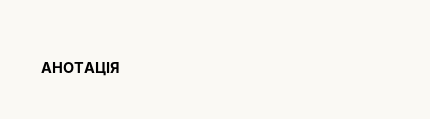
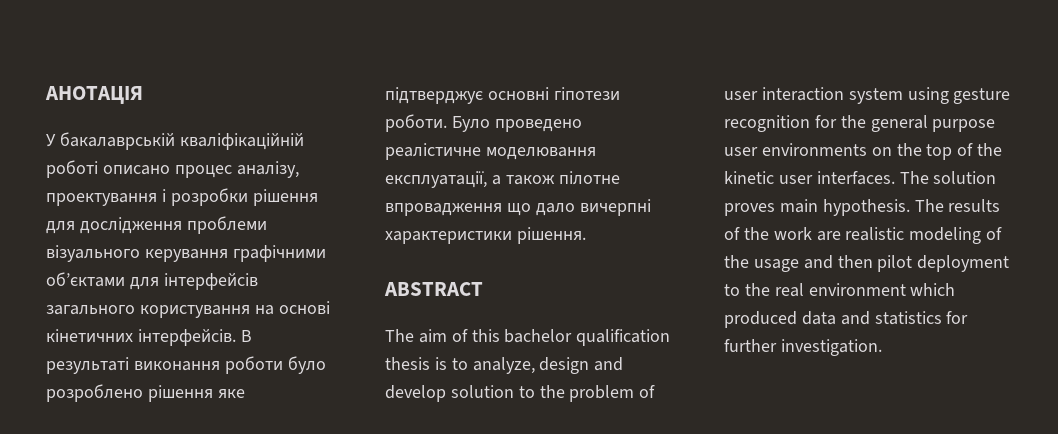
+ У бакалаврській кваліфікаційній роботі описано процес аналізу, проектування і розробки рішення для дослідження проблеми візуального керування графічними об’єктами для інтерфейсів загального користування на основі кінетичних інтерфейсів. В результаті виконання роботи було розроблено рішення яке підтверджує основні гіпотези роботи. Було проведено реалістичне моделювання експлуатації, а також пілотне впровадження що дало вичерпні характеристики рішення.
+ ABSTRACT
+ The aim of this bachelor qualification thesis is to analyze, design and develop solution to the problem of user interaction system using gesture recognition for the general purpose user environments on the top of the kinetic user interfaces. The solution proves main hypothesis. The results of the work are realistic modeling of the usage and then pilot deployment to the real environment which produced data and statistics for further investigation.

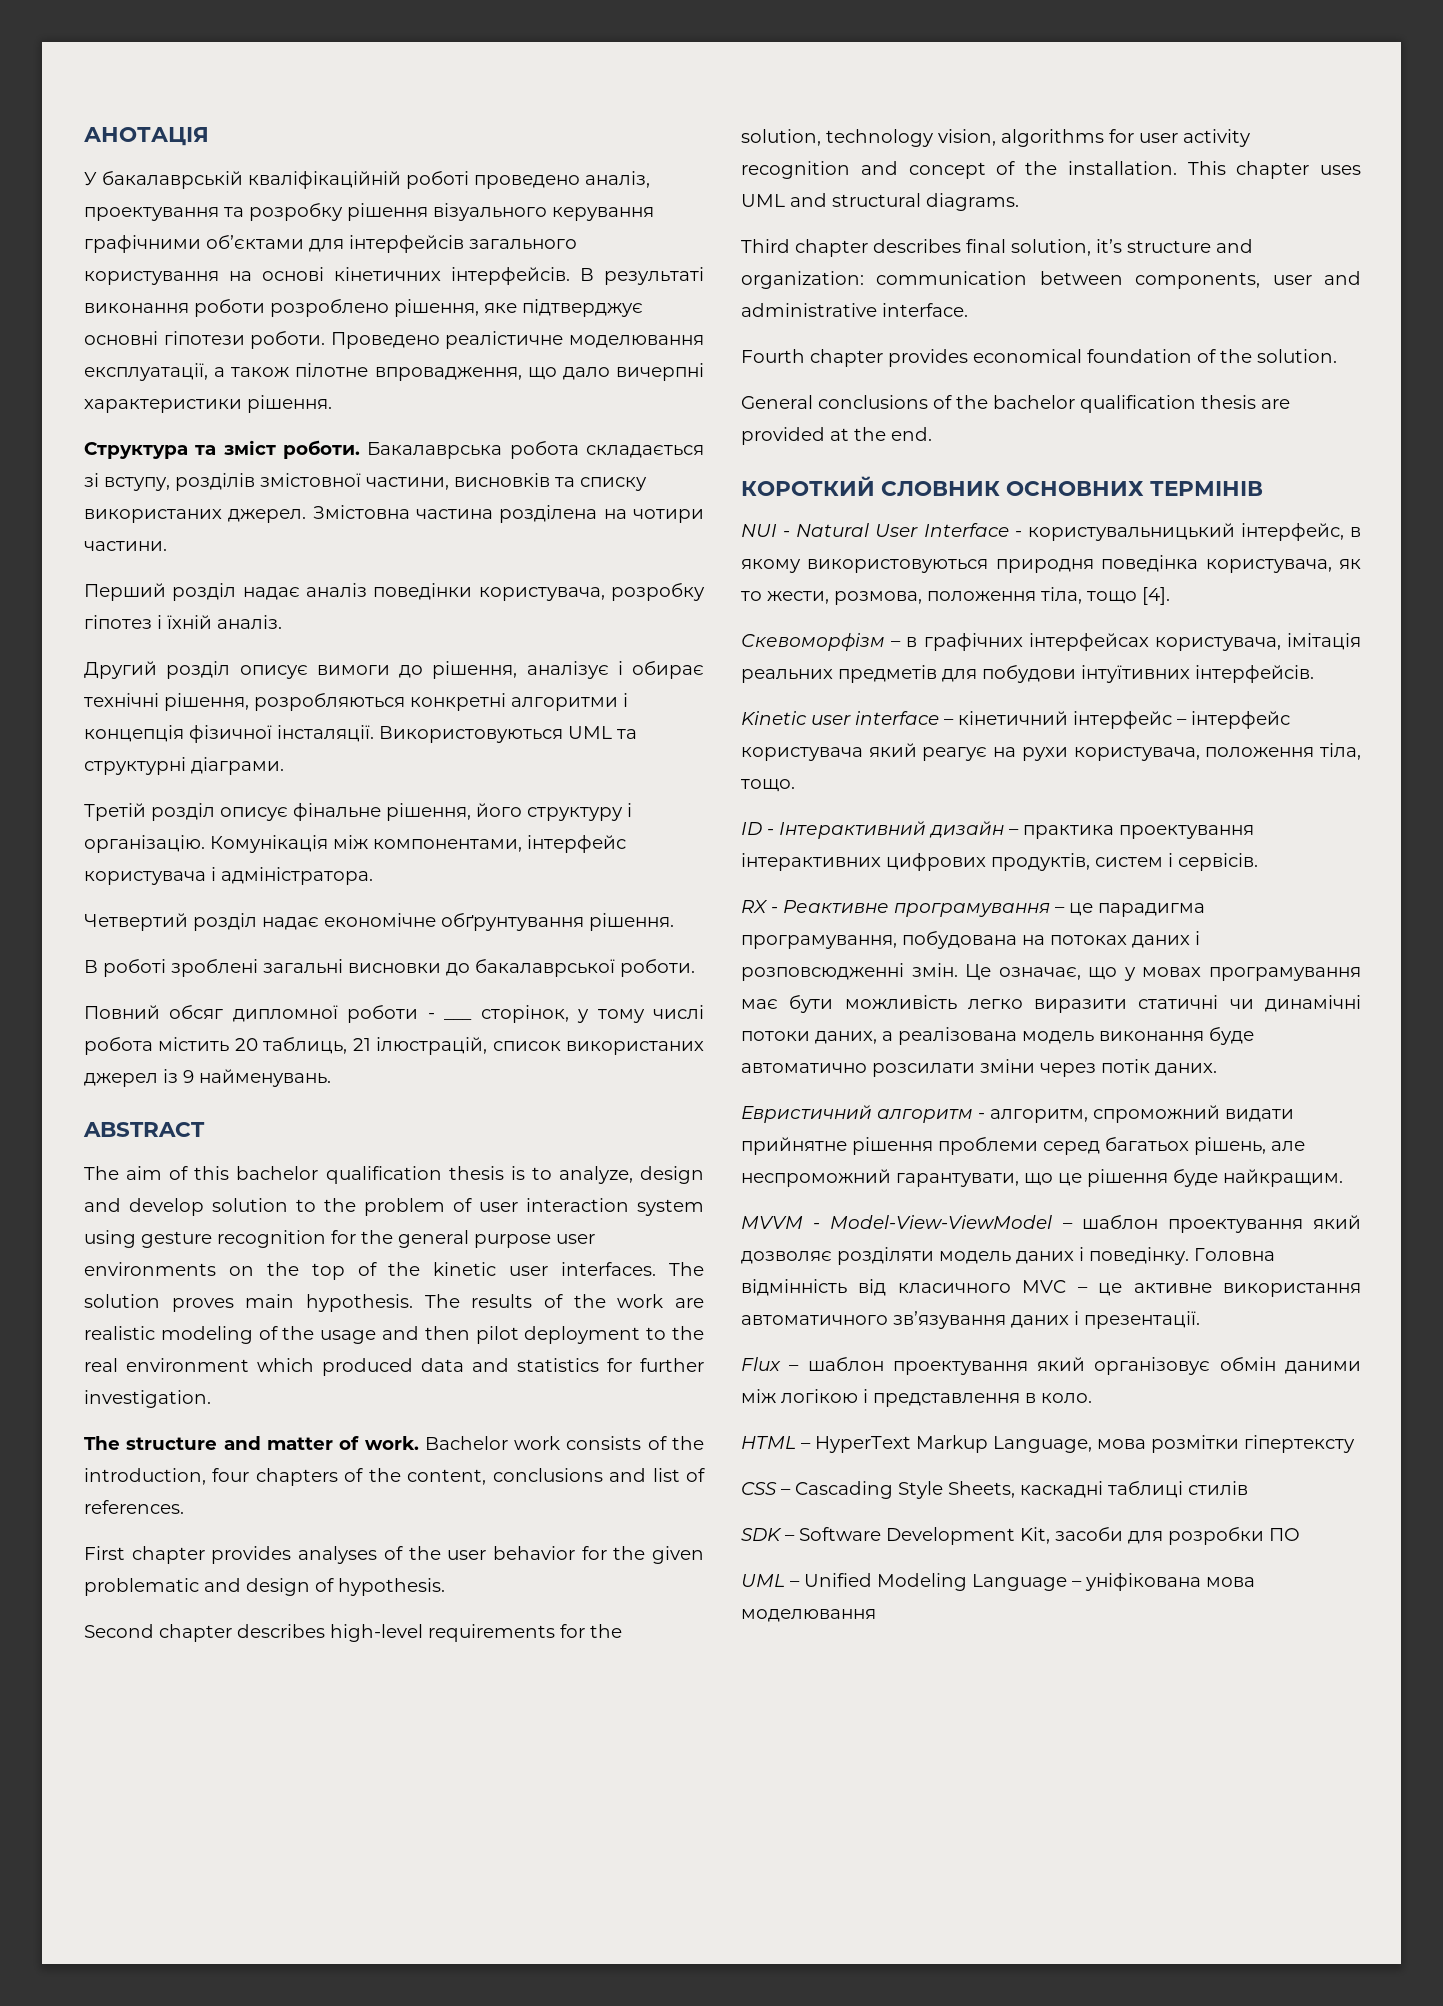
- У бакалаврській кваліфікаційній роботі описано процес аналізу, проектування і розробки рішення для дослідження проблеми візуального керування графічними об’єктами для інтерфейсів загального користування на основі кінетичних інтерфейсів.
+ У бакалаврській кваліфікаційній роботі проведено аналіз, проектування та розробку рішення візуального керування графічними об’єктами для інтерфейсів загального користування на основі кінетичних інтерфейсів.
- В результаті виконання роботи було розроблено рішення яке підтверджує основні гіпотези роботи.
+ В результаті виконання роботи розроблено рішення, яке підтверджує основні гіпотези роботи.
- Було проведено реалістичне моделювання експлуатації, а також пілотне впровадження що дало вичерпні характеристики рішення.
+ Проведено реалістичне моделювання експлуатації, а також пілотне впровадження, що дало вичерпні характеристики рішення.
+ Структура та зміст роботи. Бакалаврська робота складається зі вступу, розділів змістовної частини, висновків та списку використаних джерел. Змістовна частина розділена на чотири частини.
+ Перший розділ надає аналіз поведінки користувача, розробку гіпотез і їхній аналіз.
+ Другий розділ описує вимоги до рішення, аналізує і обирає технічні рішення, розробляються конкретні алгоритми і концепція фізичної інсталяції. Використовуються UML та структурні діаграми.
+ Третій розділ описує фінальне рішення, його структуру і організацію. Комунікація між компонентами, інтерфейс користувача і адміністратора.
+ Четвертий розділ надає економічне обґрунтування рішення.
+ В роботі зроблені загальні висновки до бакалаврської роботи.
+ Повний обсяг дипломної роботи - ___ сторінок, у тому числі робота містить 20 таблиць, 21 ілюстрацій, список використаних джерел із 9 найменувань.
+ The structure and matter of work. Bachelor work consists of the introduction, four chapters of the content, conclusions and list of references.
+ First chapter provides analyses of the user behavior for the given problematic and design of hypothesis.
+ Second chapter describes high-level requirements for the solution, technology vision, algorithms for user activity recognition and concept of the installation. This chapter uses UML and structural diagrams.
+ Third chapter describes final solution, it’s structure and organization: communication between components, user and administrative interface.
+ Fourth chapter provides economical foundation of the solution.
+ General conclusions of the bachelor qualification thesis are provided at the end.
+ КОРОТКИЙ СЛОВНИК ОСНОВНИХ ТЕРМІНІВ
+ NUI - Natural User Interface - користувальницький інтерфейс, в якому використовуються природня поведінка користувача, як то жести, розмова, положення тіла, тощо [4].
+ Скевоморфізм – в графічних інтерфейсах користувача, імітація реальних предметів для побудови інтуїтивних інтерфейсів.
+ Kinetic user interface – кінетичний інтерфейс – інтерфейс користувача який реагує на рухи користувача, положення тіла, тощо.
+ ID - Інтерактивний дизайн – практика проектування інтерактивних цифрових продуктів, систем і сервісів.
+ RX - Реактивне програмування – це парадигма програмування, побудована на потоках даних і розповсюдженні змін. Це означає, що у мовах програмування має бути можливість легко виразити статичні чи динамічні потоки даних, а реалізована модель виконання буде автоматично розсилати зміни через потік даних.
+ Евристичний алгоритм - алгоритм, спроможний видати прийнятне рішення проблеми серед багатьох рішень, але неспроможний гарантувати, що це рішення буде найкращим.
+ MVVM - Model-View-ViewModel – шаблон проектування який дозволяє розділяти модель даних і поведінку. Головна відмінність від класичного MVC – це активне використання автоматичного зв’язування даних і презентації.
+ Flux – шаблон проектування який організовує обмін даними між логікою і представлення в коло.
+ HTML – HyperText Markup Language, мова розмітки гіпертексту
+ CSS – Cascading Style Sheets, каскадні таблиці стилів
+ SDK – Software Development Kit, засоби для розробки ПО
+ UML – Unified Modeling Language – уніфікована мова моделювання

